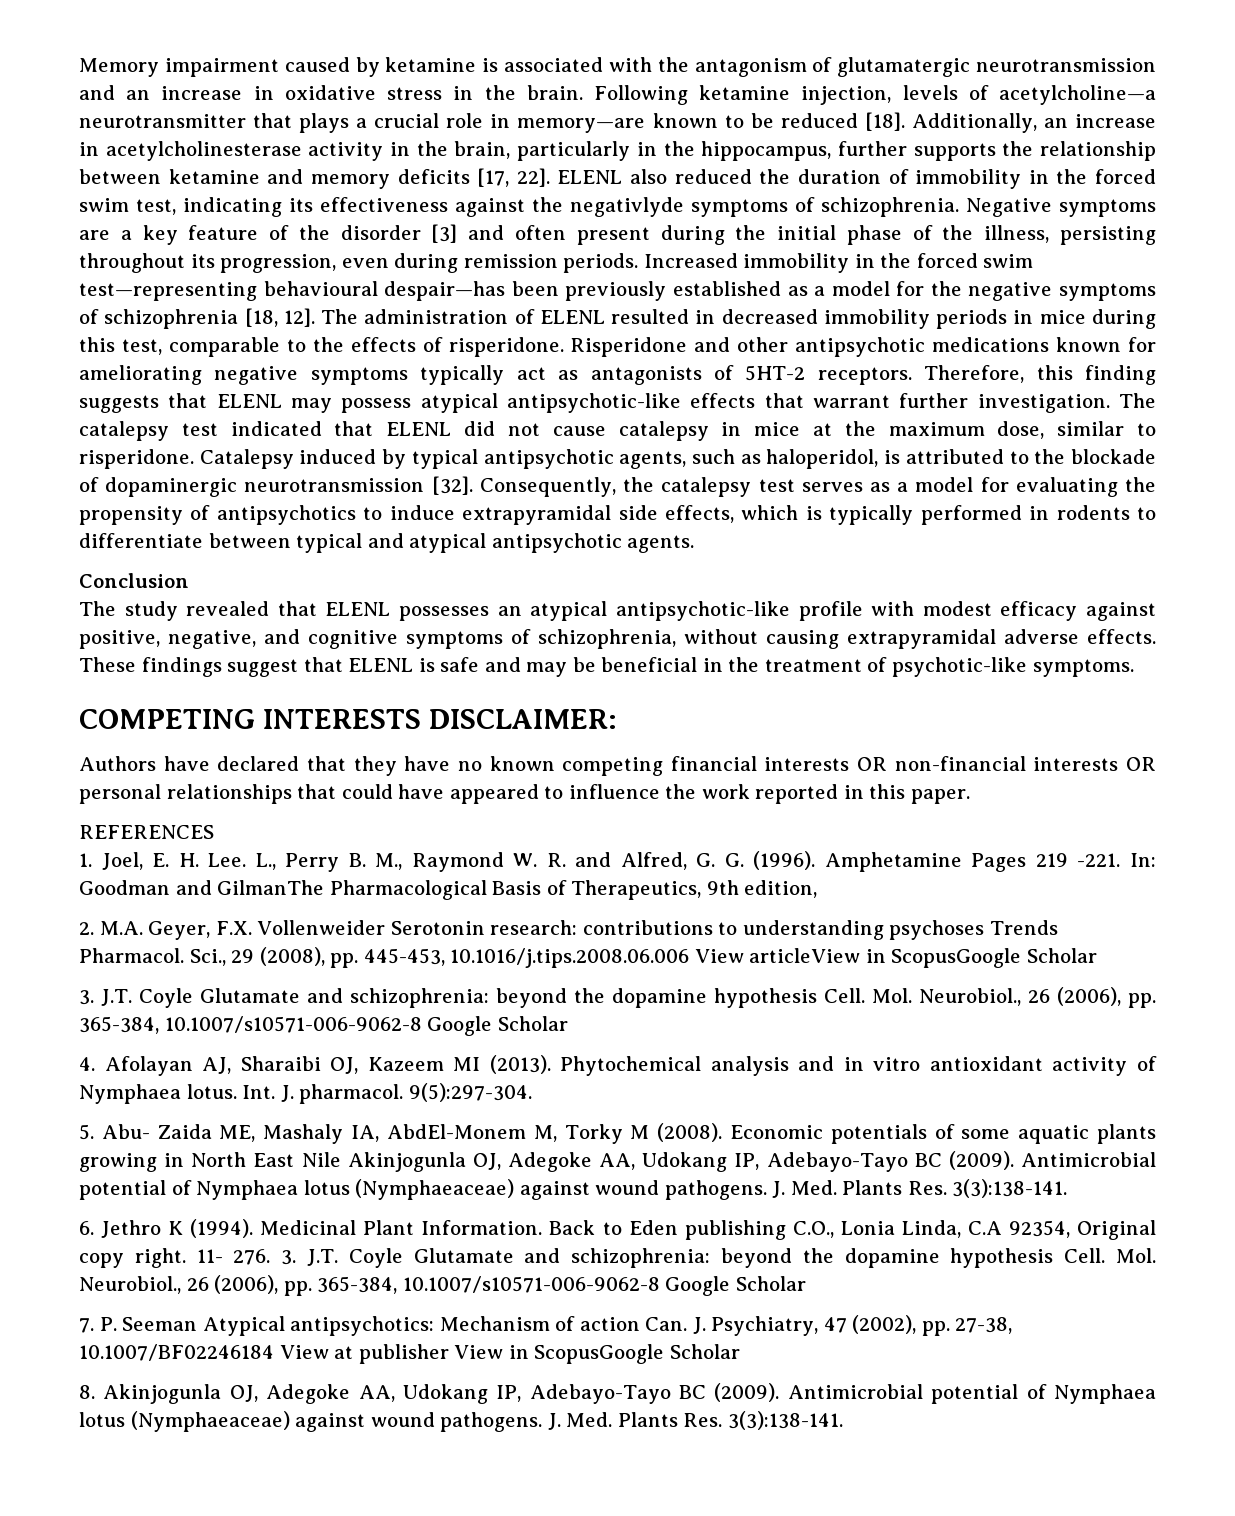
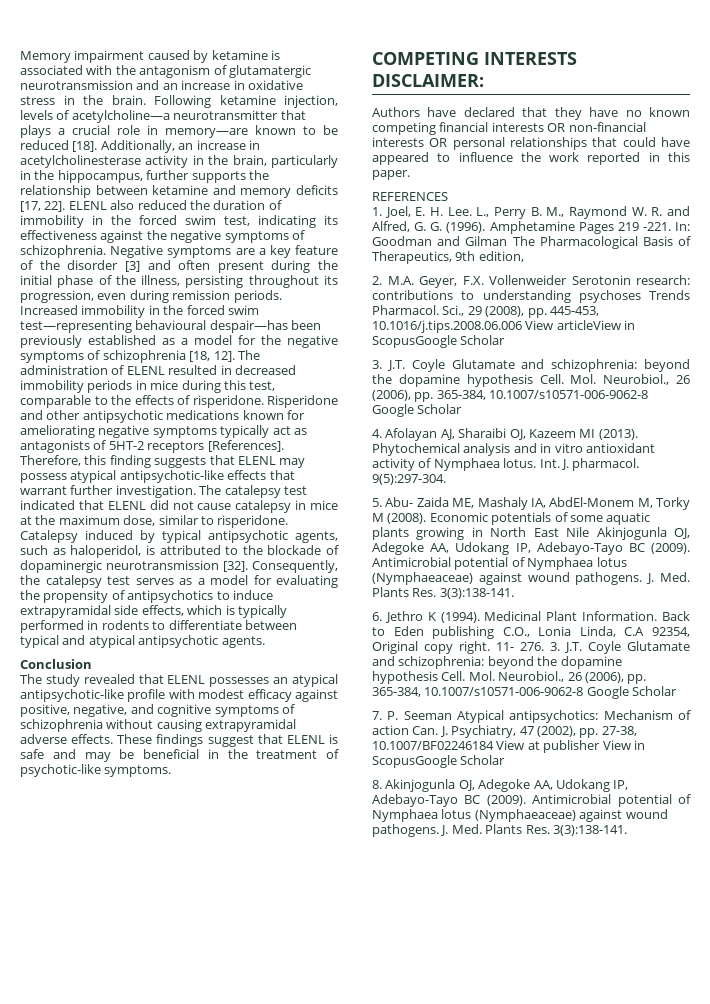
- ELENL also reduced the duration of immobility in the forced swim test, indicating its effectiveness against the negativlyde symptoms of schizophrenia.
+ ELENL also reduced the duration of immobility in the forced swim test, indicating its effectiveness against the negative symptoms of schizophrenia.
- Risperidone and other antipsychotic medications known for ameliorating negative symptoms typically act as antagonists of 5HT-2 receptors.
+ Risperidone and other antipsychotic medications known for ameliorating negative symptoms typically act as antagonists of 5HT-2 receptors [References].
- The study revealed that ELENL possesses an atypical antipsychotic-like profile with modest efficacy against positive, negative, and cognitive symptoms of schizophrenia, without causing extrapyramidal adverse effects.
+ The study revealed that ELENL possesses an atypical antipsychotic-like profile with modest efficacy against positive, negative, and cognitive symptoms of schizophrenia without causing extrapyramidal adverse effects.
- In: Goodman and GilmanThe Pharmacological Basis of Therapeutics, 9th edition,
+ In: Goodman and Gilman The Pharmacological Basis of Therapeutics, 9th edition,

